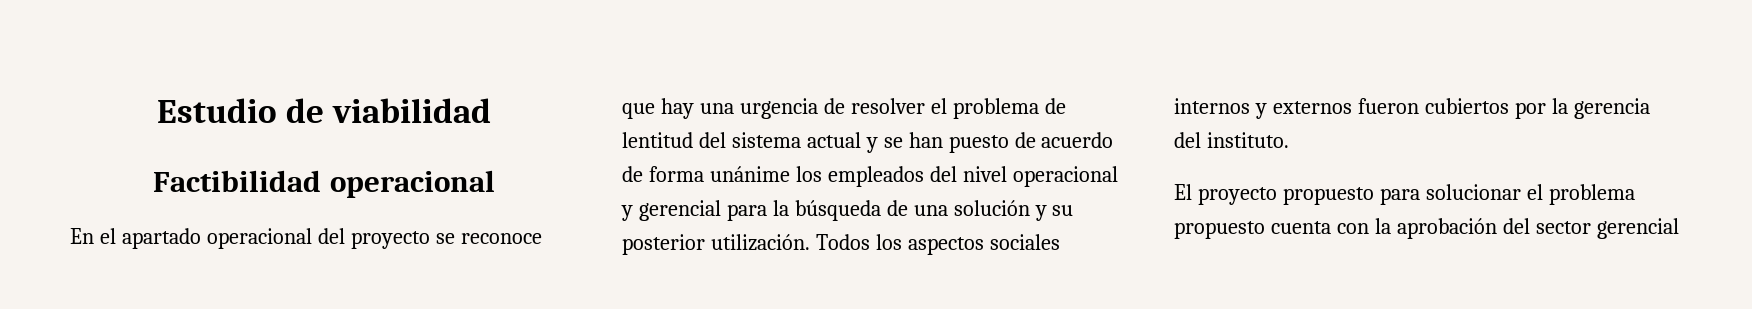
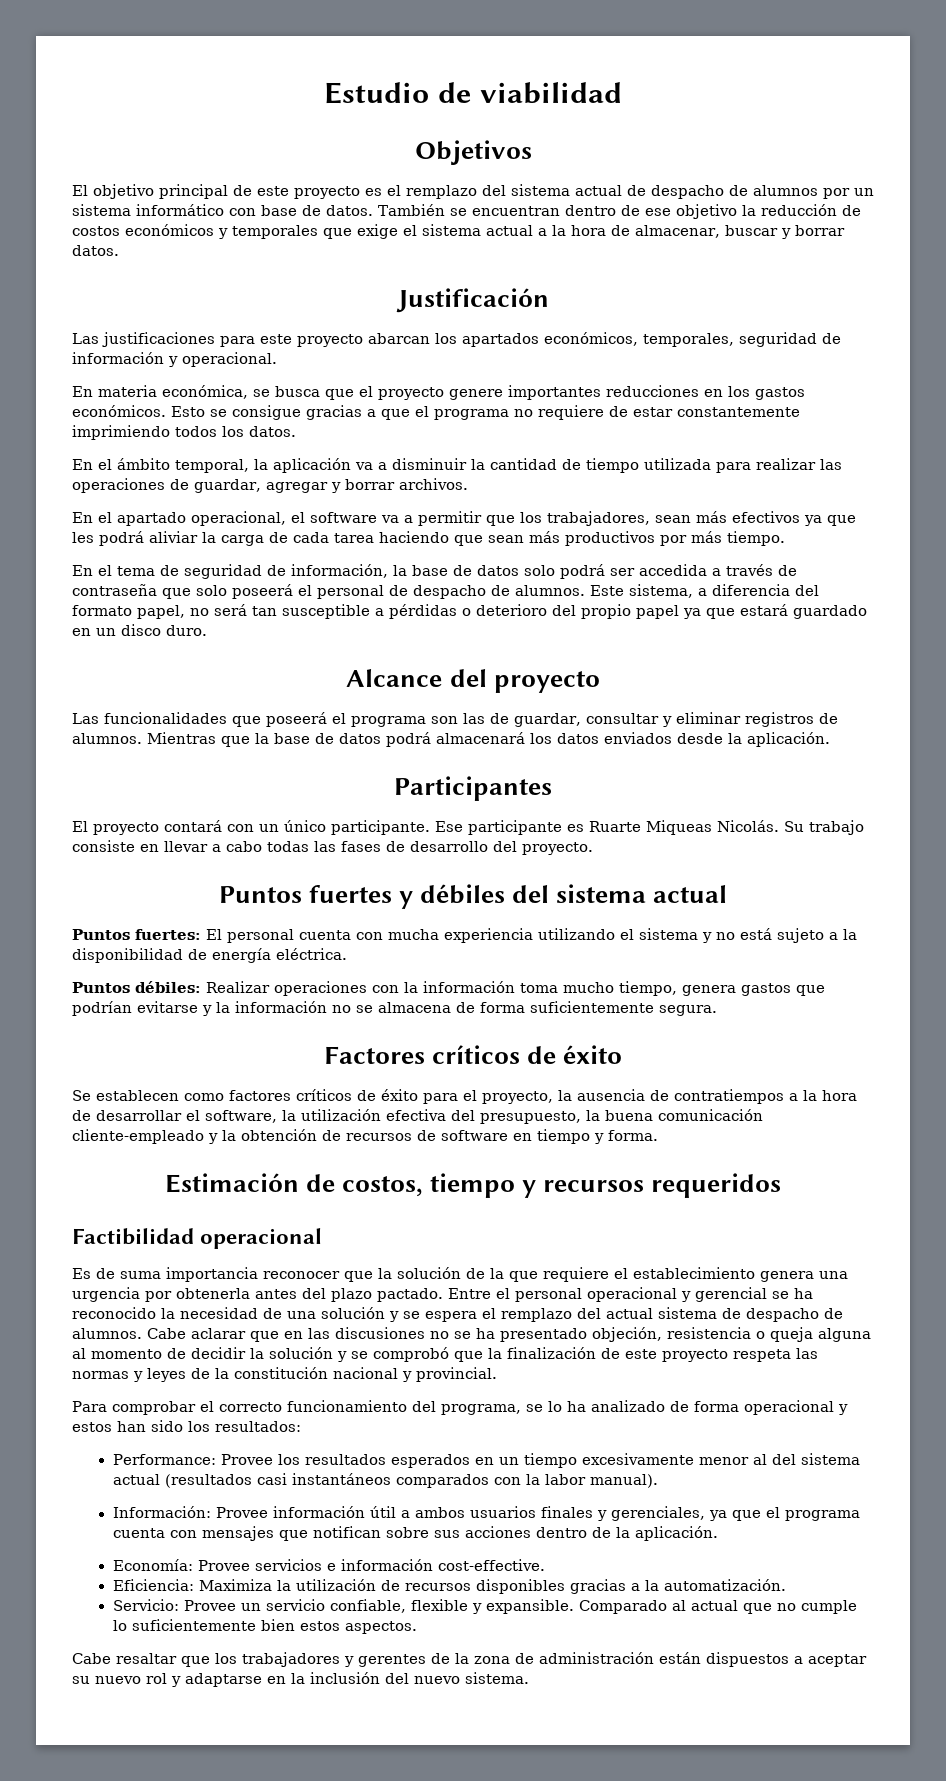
+ Objetivos
+ El objetivo principal de este proyecto es el remplazo del sistema actual de despacho de alumnos por un sistema informático con base de datos. También se encuentran dentro de ese objetivo la reducción de costos económicos y temporales que exige el sistema actual a la hora de almacenar, buscar y borrar datos.
+ Justificación
+ Las justificaciones para este proyecto abarcan los apartados económicos, temporales, seguridad de información y operacional.
+ En materia económica, se busca que el proyecto genere importantes reducciones en los gastos económicos. Esto se consigue gracias a que el programa no requiere de estar constantemente imprimiendo todos los datos.
+ En el ámbito temporal, la aplicación va a disminuir la cantidad de tiempo utilizada para realizar las operaciones de guardar, agregar y borrar archivos.
+ En el apartado operacional, el software va a permitir que los trabajadores, sean más efectivos ya que les podrá aliviar la carga de cada tarea haciendo que sean más productivos por más tiempo.
+ En el tema de seguridad de información, la base de datos solo podrá ser accedida a través de contraseña que solo poseerá el personal de despacho de alumnos. Este sistema, a diferencia del formato papel, no será tan susceptible a pérdidas o deterioro del propio papel ya que estará guardado en un disco duro.
+ Alcance del proyecto
+ Las funcionalidades que poseerá el programa son las de guardar, consultar y eliminar registros de alumnos. Mientras que la base de datos podrá almacenará los datos enviados desde la aplicación.
+ Participantes
+ El proyecto contará con un único participante. Ese participante es Ruarte Miqueas Nicolás. Su trabajo consiste en llevar a cabo todas las fases de desarrollo del proyecto.
+ Puntos fuertes y débiles del sistema actual
+ Puntos fuertes: El personal cuenta con mucha experiencia utilizando el sistema y no está sujeto a la disponibilidad de energía eléctrica.
+ Puntos débiles: Realizar operaciones con la información toma mucho tiempo, genera gastos que podrían evitarse y la información no se almacena de forma suficientemente segura.
+ Factores críticos de éxito
+ Se establecen como factores críticos de éxito para el proyecto, la ausencia de contratiempos a la hora de desarrollar el software, la utilización efectiva del presupuesto, la buena comunicación cliente-empleado y la obtención de recursos de software en tiempo y forma.
+ Estimación de costos, tiempo y recursos requeridos
  Factibilidad operacional
- En el apartado operacional del proyecto se reconoce que hay una urgencia de resolver el problema de lentitud del sistema actual y se han puesto de acuerdo de forma unánime los empleados del nivel operacional y gerencial para la búsqueda de una solución y su posterior utilización. Todos los aspectos sociales internos y externos fueron cubiertos por la gerencia del instituto.
- El proyecto propuesto para solucionar el problema propuesto cuenta con la aprobación del sector gerencial
+ Es de suma importancia reconocer que la solución de la que requiere el establecimiento genera una urgencia por obtenerla antes del plazo pactado. Entre el personal operacional y gerencial se ha reconocido la necesidad de una solución y se espera el remplazo del actual sistema de despacho de alumnos. Cabe aclarar que en las discusiones no se ha presentado objeción, resistencia o queja alguna al momento de decidir la solución y se comprobó que la finalización de este proyecto respeta las normas y leyes de la constitución nacional y provincial.
+ Para comprobar el correcto funcionamiento del programa, se lo ha analizado de forma operacional y estos han sido los resultados:
+ Performance: Provee los resultados esperados en un tiempo excesivamente menor al del sistema actual (resultados casi instantáneos comparados con la labor manual).
+ Información: Provee información útil a ambos usuarios finales y gerenciales, ya que el programa cuenta con mensajes que notifican sobre sus acciones dentro de la aplicación.
+ Economía: Provee servicios e información cost-effective.
+ Eficiencia: Maximiza la utilización de recursos disponibles gracias a la automatización.
+ Servicio: Provee un servicio confiable, flexible y expansible. Comparado al actual que no cumple lo suficientemente bien estos aspectos.
+ Cabe resaltar que los trabajadores y gerentes de la zona de administración están dispuestos a aceptar su nuevo rol y adaptarse en la inclusión del nuevo sistema.

